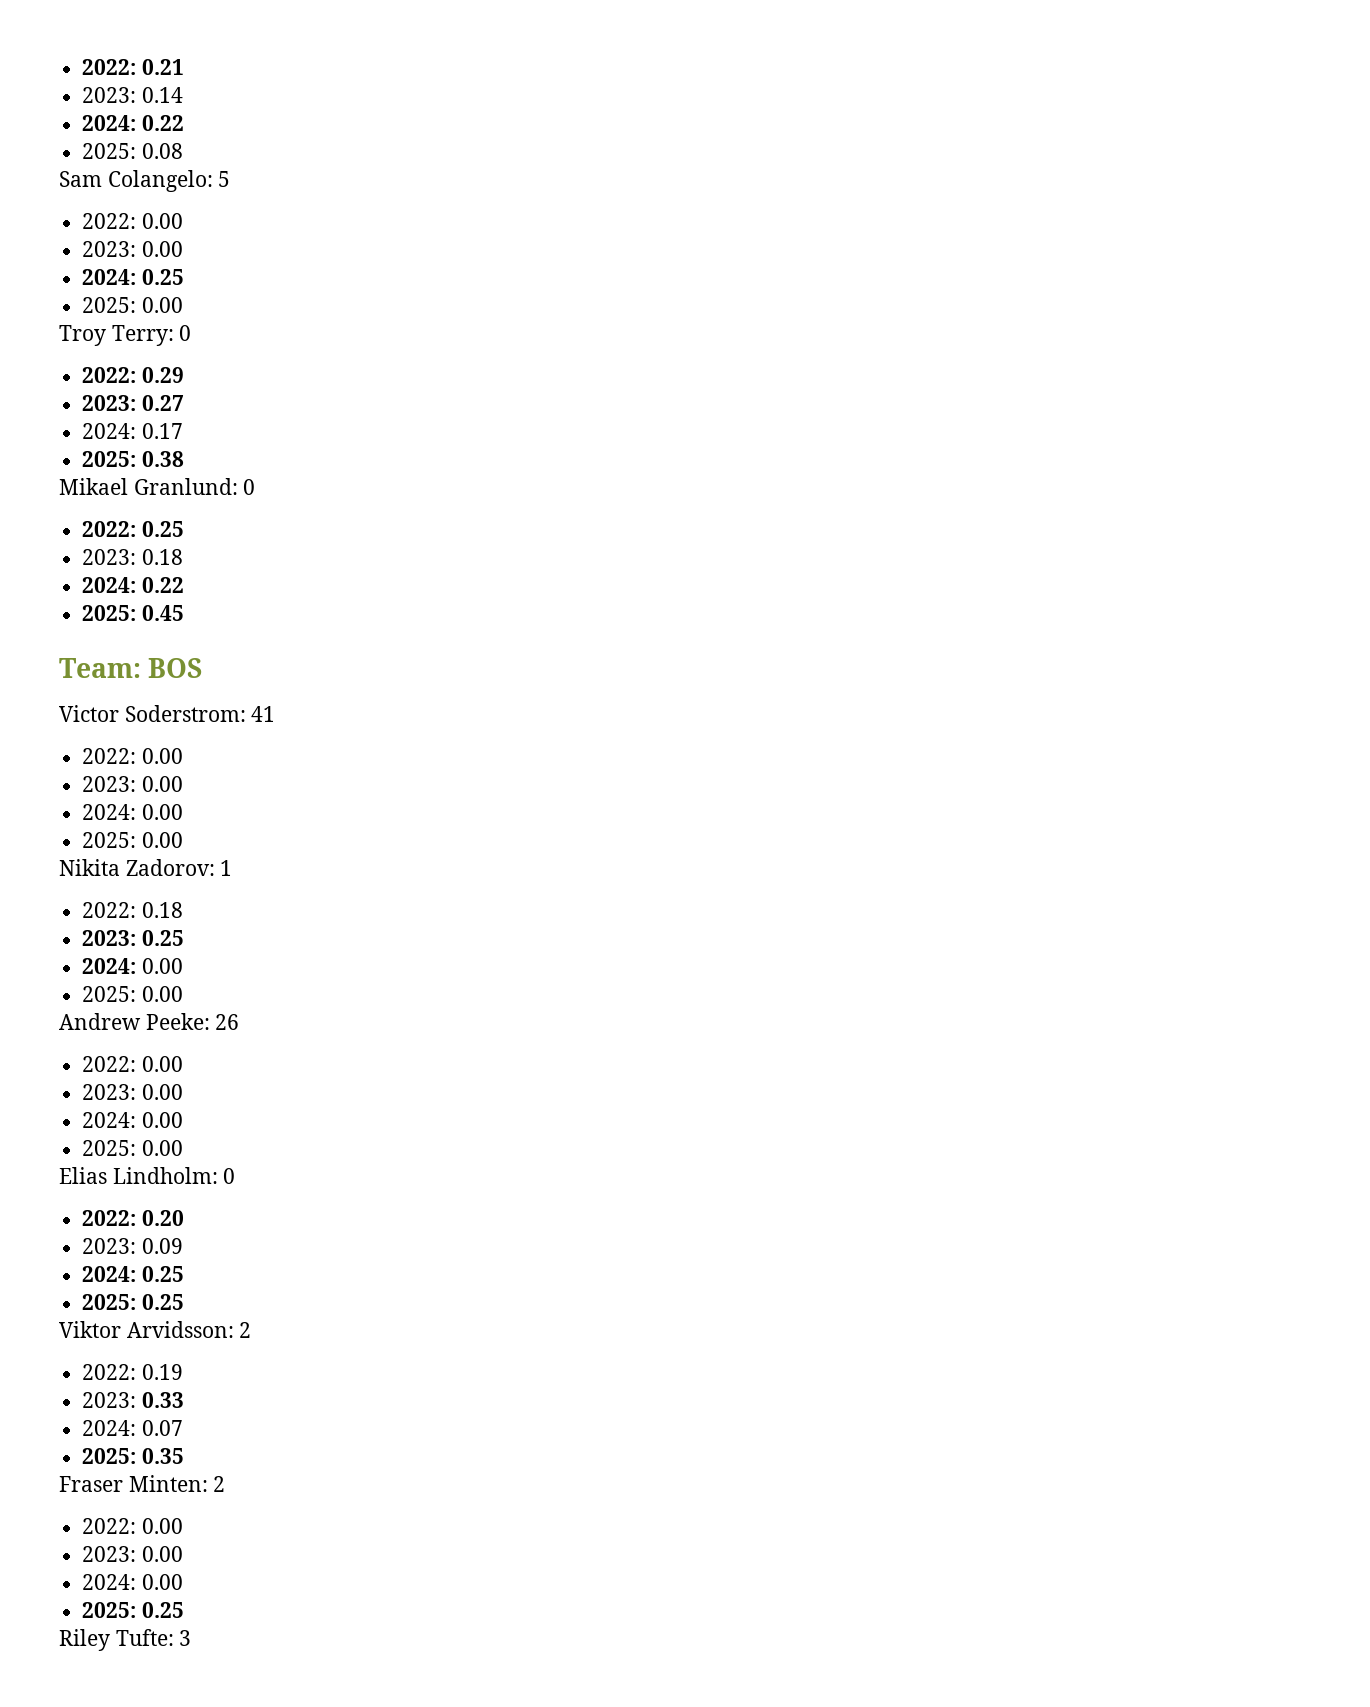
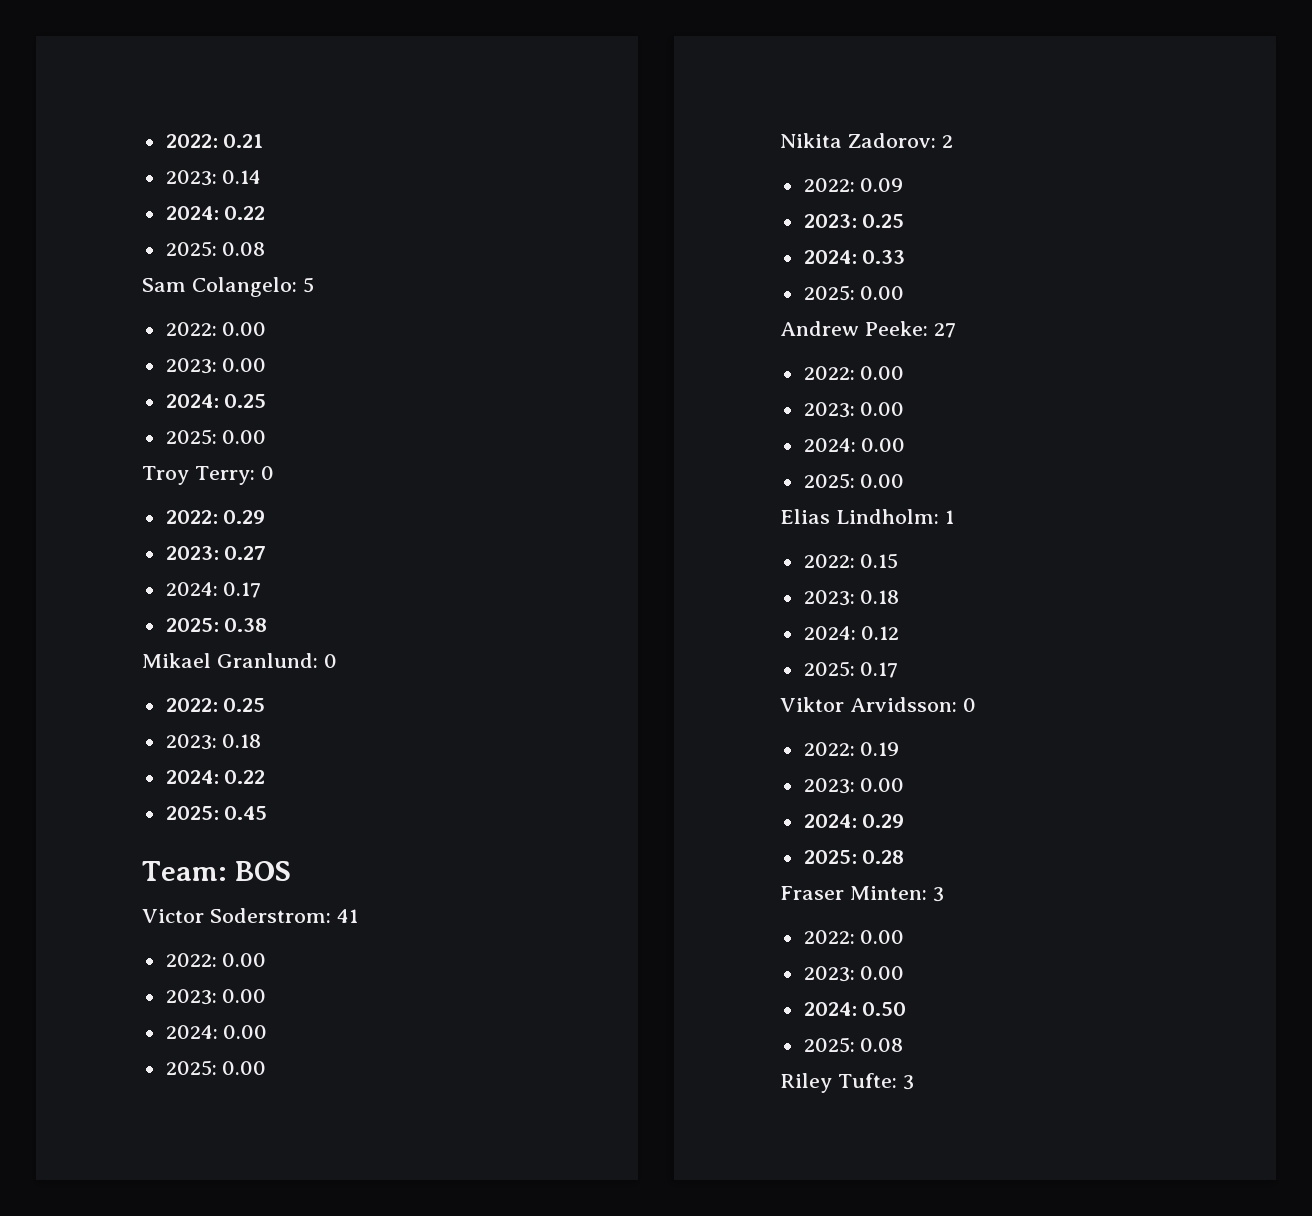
- Nikita Zadorov: 1
- 2022: 0.18
+ Nikita Zadorov: 2
+ 2022: 0.09
  2023: 0.25
- 2024: 0.00
+ 2024: 0.33
- Andrew Peeke: 26
+ Andrew Peeke: 27
- Elias Lindholm: 0
- 2022: 0.20
- 2023: 0.09
- 2024: 0.25
- 2025: 0.25
+ Elias Lindholm: 1
+ 2022: 0.15
+ 2023: 0.18
+ 2024: 0.12
+ 2025: 0.17
- Viktor Arvidsson: 2
+ Viktor Arvidsson: 0
  2022: 0.19
- 2023: 0.33
- 2024: 0.07
- 2025: 0.35
+ 2023: 0.00
+ 2024: 0.29
+ 2025: 0.28
- Fraser Minten: 2
+ Fraser Minten: 3
  2022: 0.00
  2023: 0.00
- 2024: 0.00
- 2025: 0.25
+ 2024: 0.50
+ 2025: 0.08

